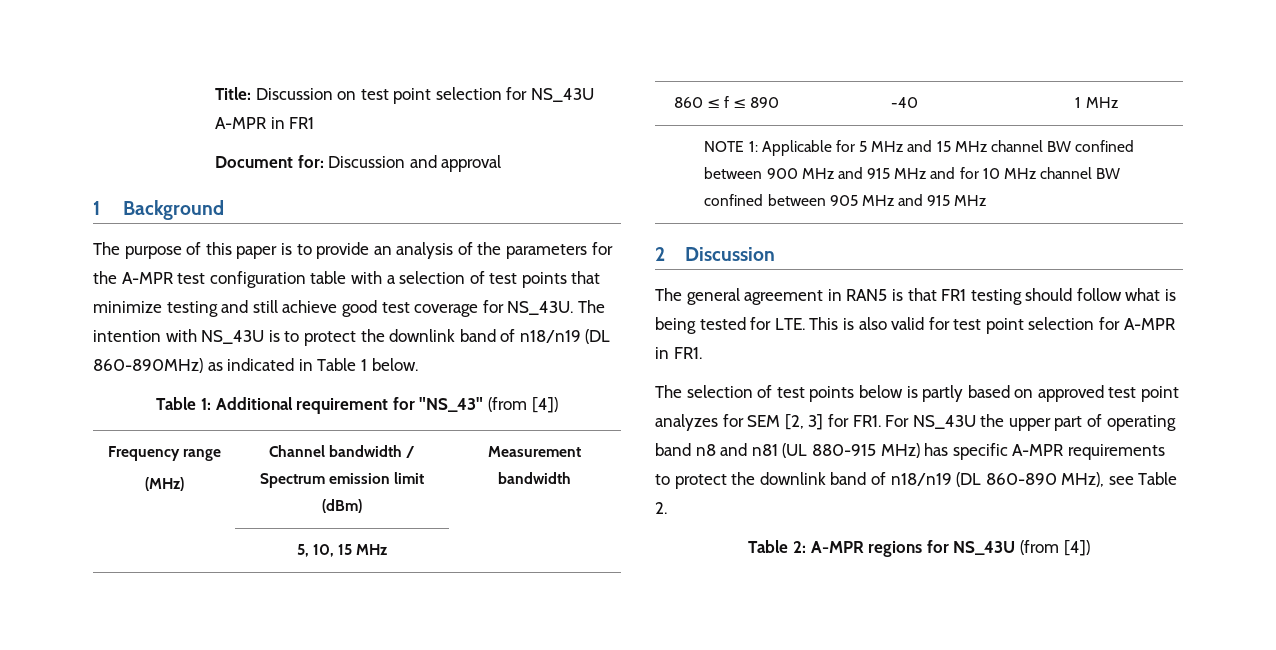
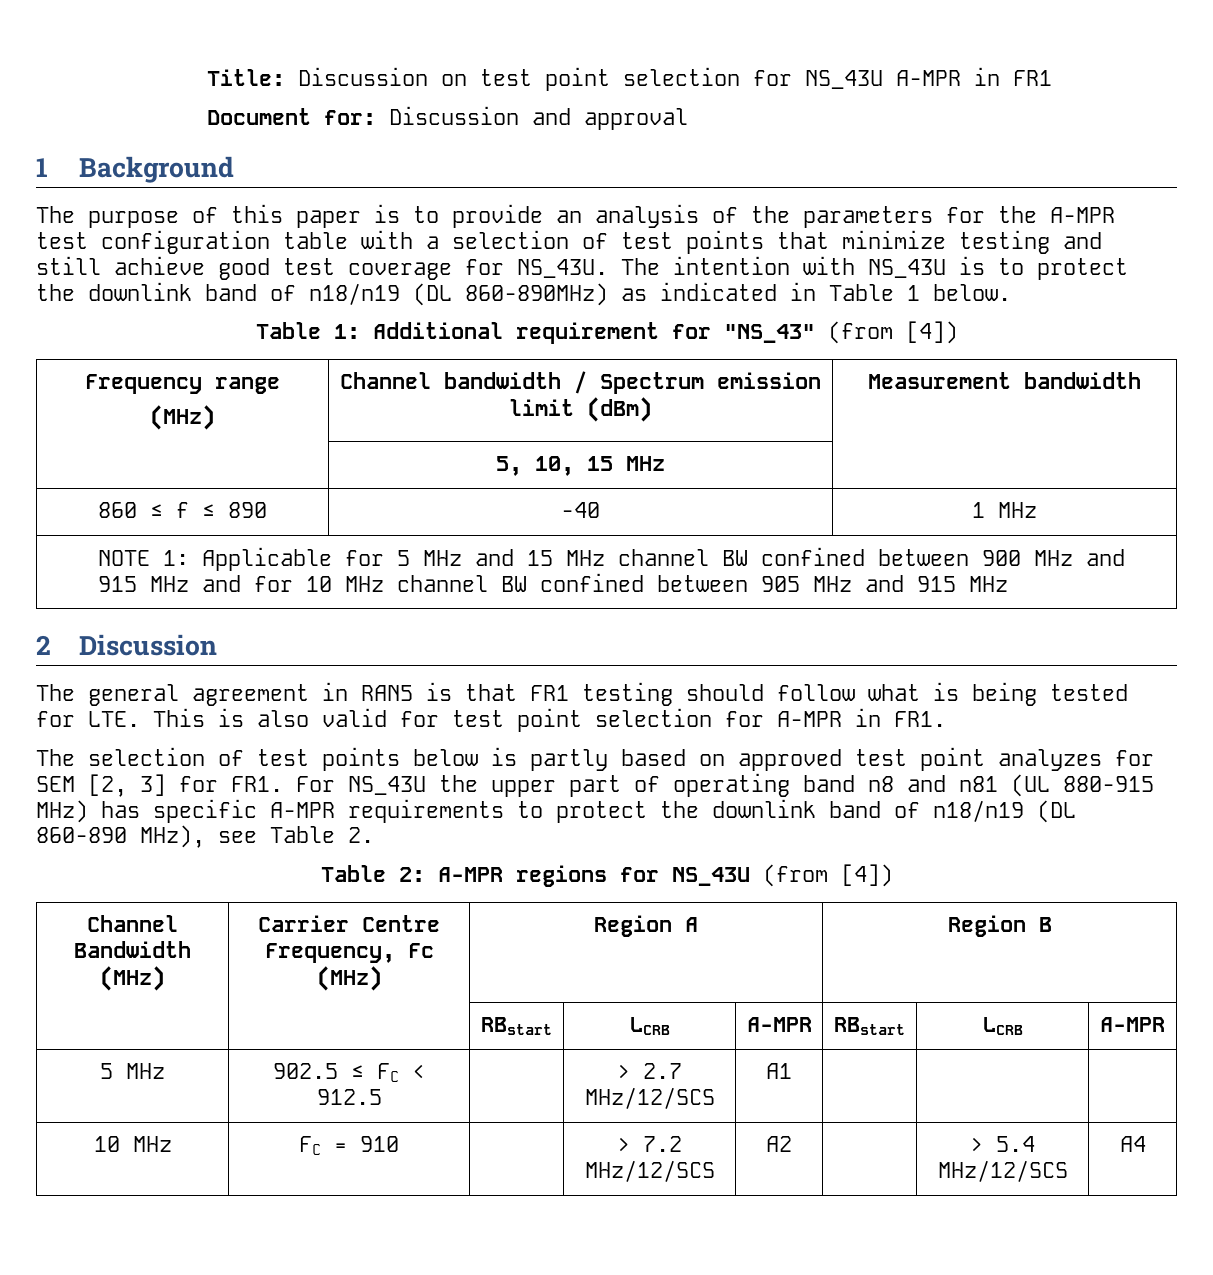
+ Channel Bandwidth (MHz) | Carrier Centre Frequency, Fc (MHz) | Region A | Region B
+ | | RBstart | LCRB | A-MPR | RBstart | LCRB | A-MPR
+ 5 MHz | 902.5 ≤ FC < 912.5 | | > 2.7 MHz/12/SCS | A1 | | |
+ 10 MHz | FC = 910 | | > 7.2 MHz/12/SCS | A2 | | > 5.4 MHz/12/SCS | A4

